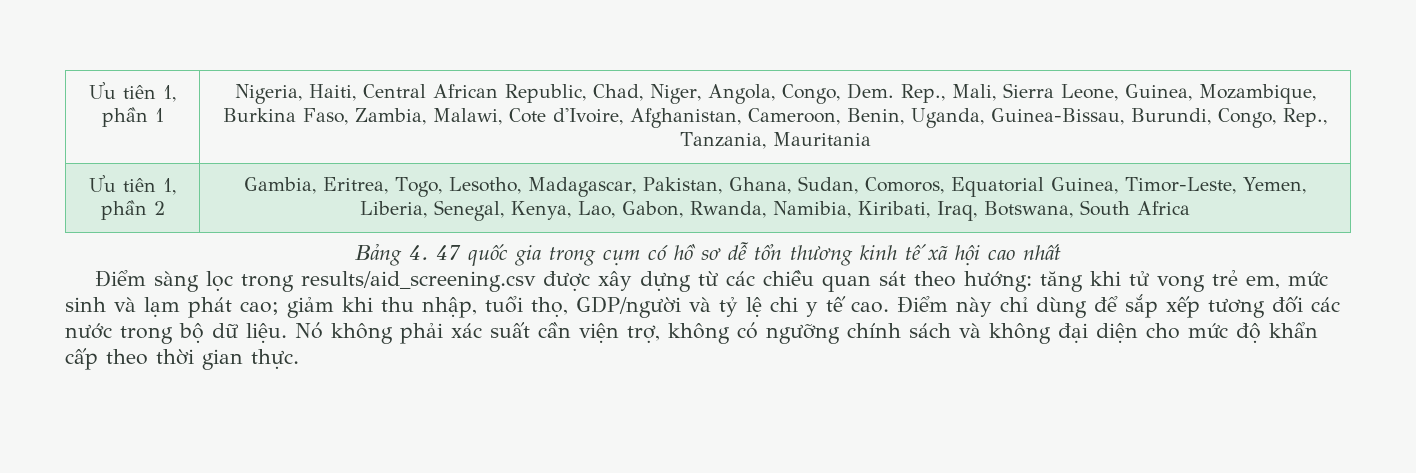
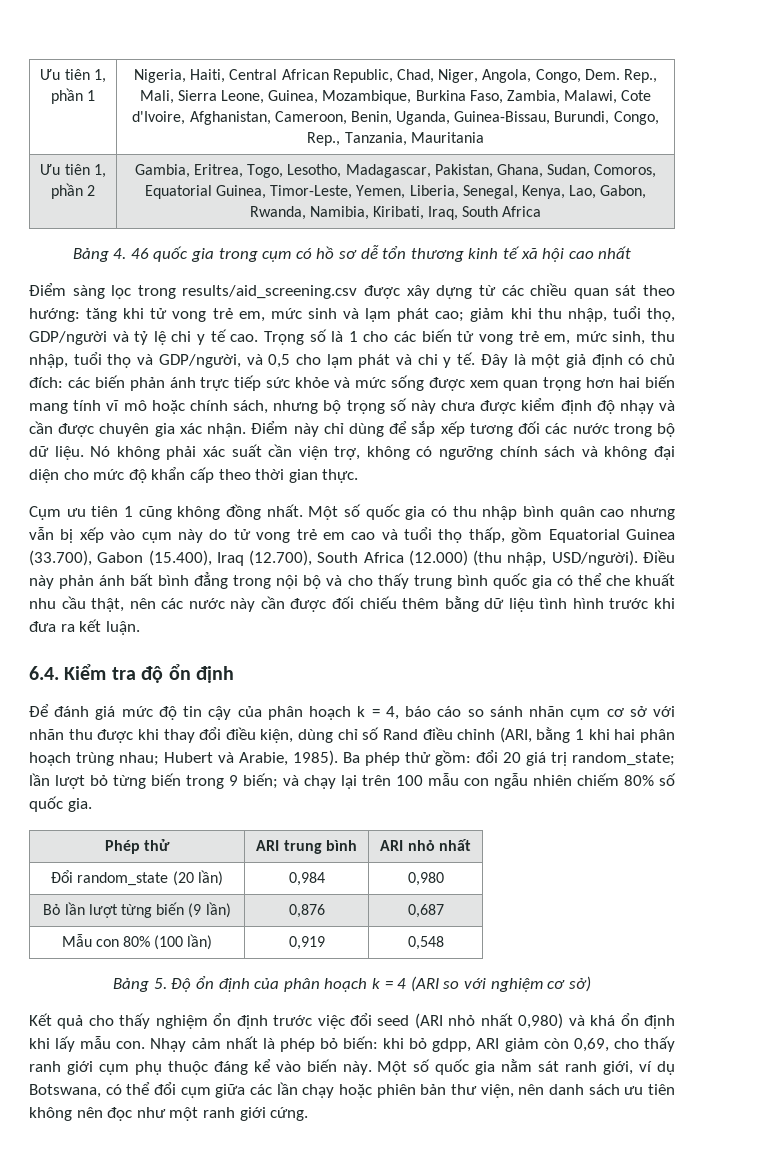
- Ưu tiên 1, phần 2 | Gambia, Eritrea, Togo, Lesotho, Madagascar, Pakistan, Ghana, Sudan, Comoros, Equatorial Guinea, Timor-Leste, Yemen, Liberia, Senegal, Kenya, Lao, Gabon, Rwanda, Namibia, Kiribati, Iraq, Botswana, South Africa
+ Ưu tiên 1, phần 2 | Gambia, Eritrea, Togo, Lesotho, Madagascar, Pakistan, Ghana, Sudan, Comoros, Equatorial Guinea, Timor-Leste, Yemen, Liberia, Senegal, Kenya, Lao, Gabon, Rwanda, Namibia, Kiribati, Iraq, South Africa
- Bảng 4. 47 quốc gia trong cụm có hồ sơ dễ tổn thương kinh tế xã hội cao nhất
+ Bảng 4. 46 quốc gia trong cụm có hồ sơ dễ tổn thương kinh tế xã hội cao nhất
+ Trọng số là 1 cho các biến tử vong trẻ em, mức sinh, thu nhập, tuổi thọ và GDP/người, và 0,5 cho lạm phát và chi y tế. Đây là một giả định có chủ đích: các biến phản ánh trực tiếp sức khỏe và mức sống được xem quan trọng hơn hai biến mang tính vĩ mô hoặc chính sách, nhưng bộ trọng số này chưa được kiểm định độ nhạy và cần được chuyên gia xác nhận.
+ Cụm ưu tiên 1 cũng không đồng nhất. Một số quốc gia có thu nhập bình quân cao nhưng vẫn bị xếp vào cụm này do tử vong trẻ em cao và tuổi thọ thấp, gồm Equatorial Guinea (33.700), Gabon (15.400), Iraq (12.700), South Africa (12.000) (thu nhập, USD/người). Điều này phản ánh bất bình đẳng trong nội bộ và cho thấy trung bình quốc gia có thể che khuất nhu cầu thật, nên các nước này cần được đối chiếu thêm bằng dữ liệu tình hình trước khi đưa ra kết luận.
+ 6.4. Kiểm tra độ ổn định
+ Để đánh giá mức độ tin cậy của phân hoạch k = 4, báo cáo so sánh nhãn cụm cơ sở với nhãn thu được khi thay đổi điều kiện, dùng chỉ số Rand điều chỉnh (ARI, bằng 1 khi hai phân hoạch trùng nhau; Hubert và Arabie, 1985). Ba phép thử gồm: đổi 20 giá trị random_state; lần lượt bỏ từng biến trong 9 biến; và chạy lại trên 100 mẫu con ngẫu nhiên chiếm 80% số quốc gia.
+ Phép thử | ARI trung bình | ARI nhỏ nhất
+ Đổi random_state (20 lần) | 0,984 | 0,980
+ Bỏ lần lượt từng biến (9 lần) | 0,876 | 0,687
+ Mẫu con 80% (100 lần) | 0,919 | 0,548
+ Bảng 5. Độ ổn định của phân hoạch k = 4 (ARI so với nghiệm cơ sở)
+ Kết quả cho thấy nghiệm ổn định trước việc đổi seed (ARI nhỏ nhất 0,980) và khá ổn định khi lấy mẫu con. Nhạy cảm nhất là phép bỏ biến: khi bỏ gdpp, ARI giảm còn 0,69, cho thấy ranh giới cụm phụ thuộc đáng kể vào biến này. Một số quốc gia nằm sát ranh giới, ví dụ Botswana, có thể đổi cụm giữa các lần chạy hoặc phiên bản thư viện, nên danh sách ưu tiên không nên đọc như một ranh giới cứng.

